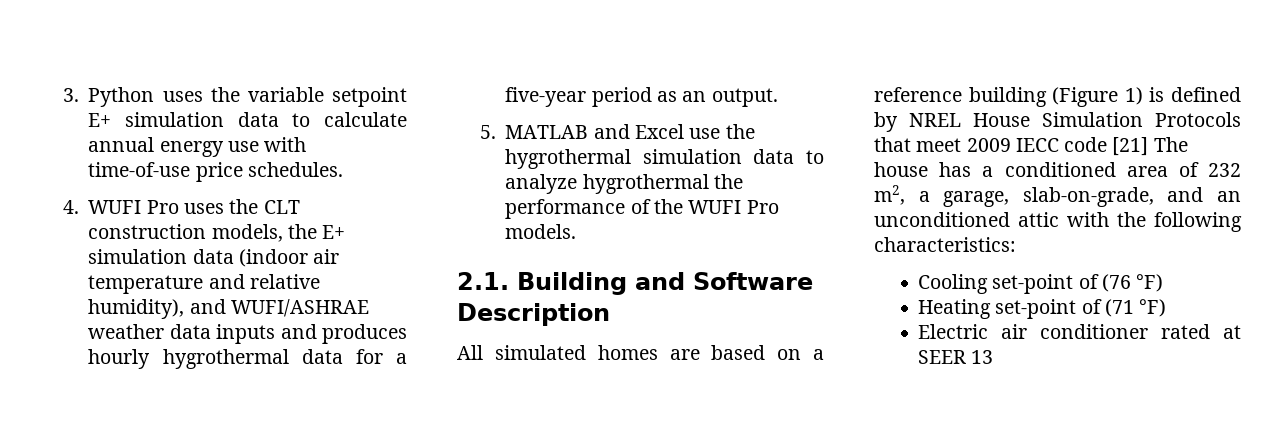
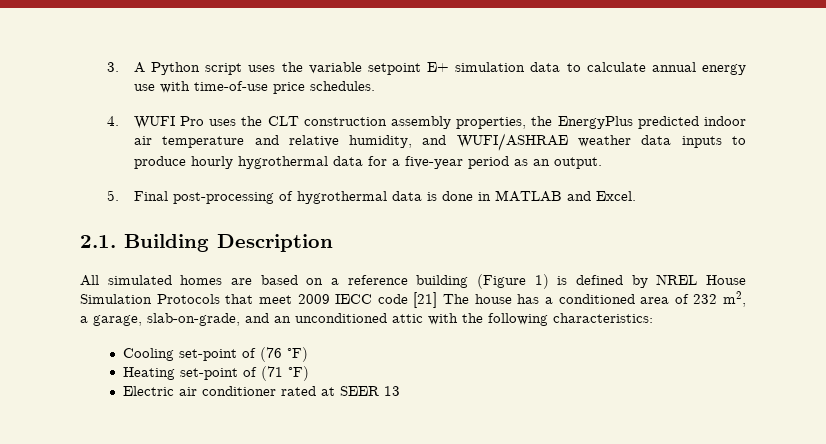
- 3. Python uses the variable setpoint E+ simulation data to calculate annual energy use with time-of-use price schedules.
+ 3. A Python script uses the variable setpoint E+ simulation data to calculate annual energy use with time-of-use price schedules.
- 4. WUFI Pro uses the CLT construction models, the E+ simulation data (indoor air temperature and relative humidity), and WUFI/ASHRAE weather data inputs and produces hourly hygrothermal data for a five-year period as an output.
+ 4. WUFI Pro uses the CLT construction assembly properties, the EnergyPlus predicted indoor air temperature and relative humidity, and WUFI/ASHRAE weather data inputs to produce hourly hygrothermal data for a five-year period as an output.
- 5. MATLAB and Excel use the hygrothermal simulation data to analyze hygrothermal the performance of the WUFI Pro models.
+ 5. Final post-processing of hygrothermal data is done in MATLAB and Excel.
- 2.1. Building and Software Description
+ 2.1. Building Description

